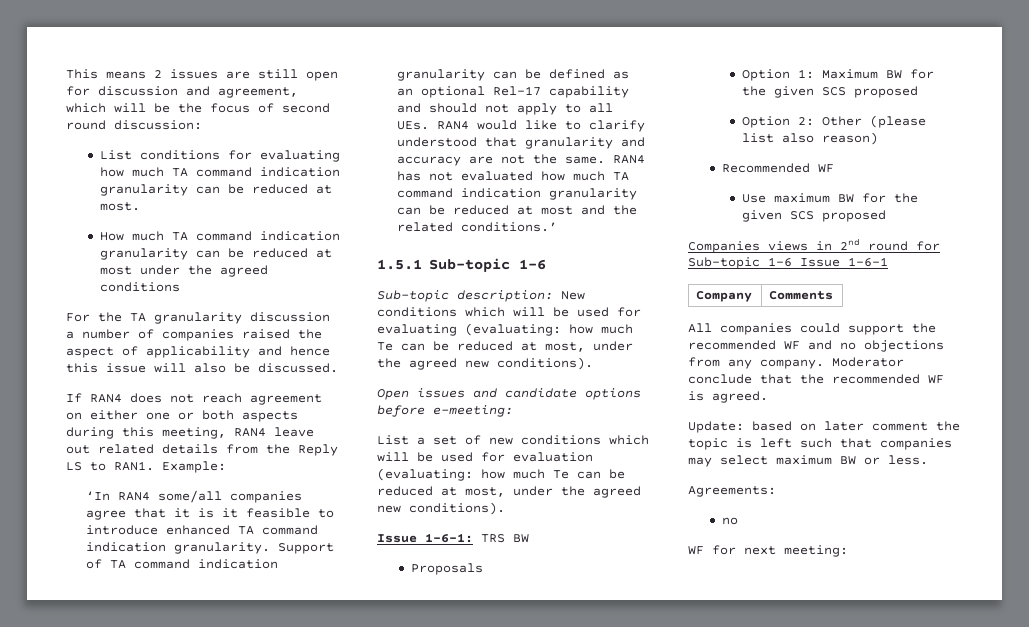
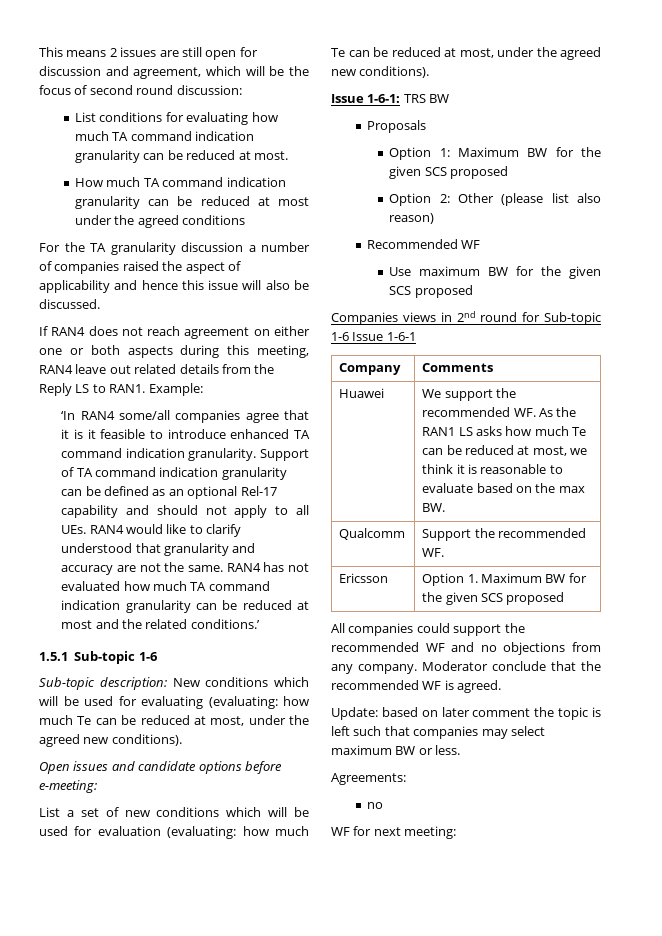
+ Huawei | We support the recommended WF. As the RAN1 LS asks how much Te can be reduced at most, we think it is reasonable to evaluate based on the max BW.
+ Qualcomm | Support the recommended WF.
+ Ericsson | Option 1. Maximum BW for the given SCS proposed

